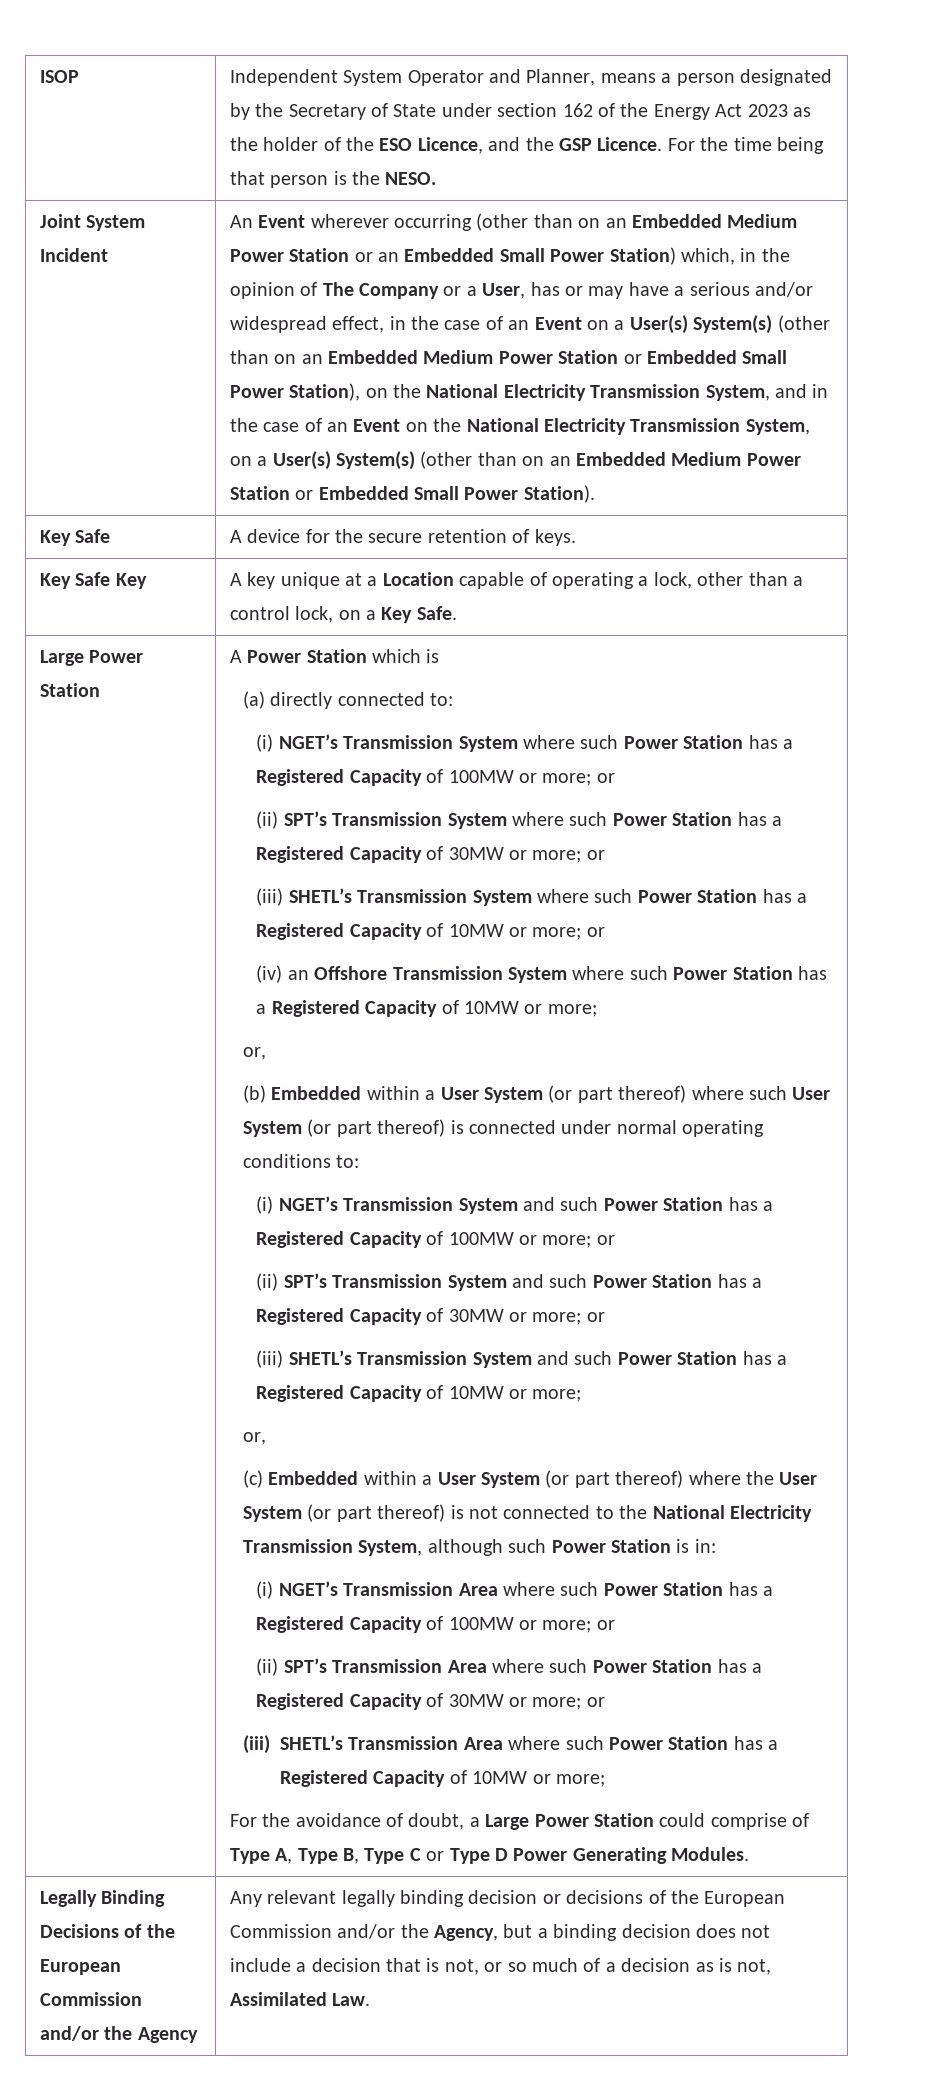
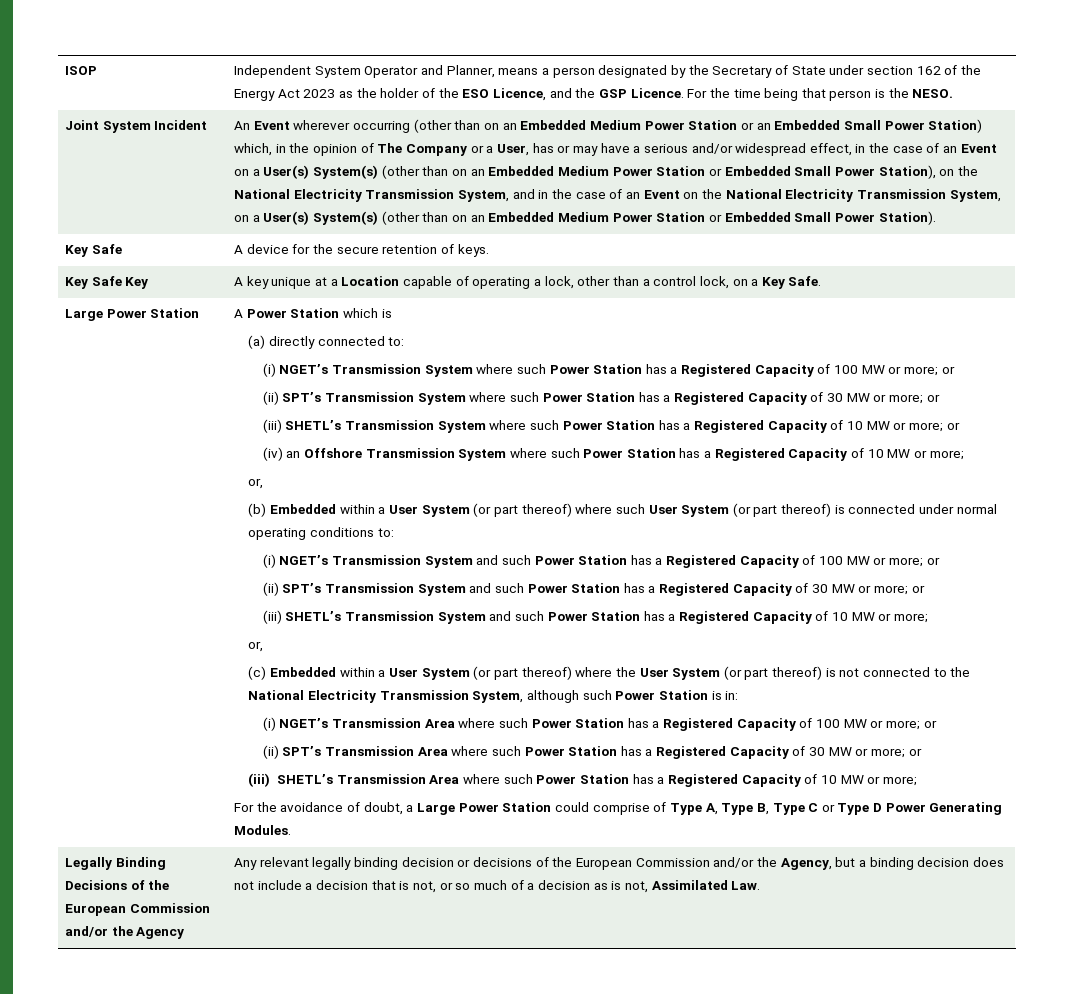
- (i) NGET’s Transmission System where such Power Station has a Registered Capacity of 100MW or more; or
+ (i) NGET’s Transmission System where such Power Station has a Registered Capacity of 100 MW or more; or
- (ii) SPT’s Transmission System where such Power Station has a Registered Capacity of 30MW or more; or
+ (ii) SPT’s Transmission System where such Power Station has a Registered Capacity of 30 MW or more; or
- (iii) SHETL’s Transmission System where such Power Station has a Registered Capacity of 10MW or more; or
+ (iii) SHETL’s Transmission System where such Power Station has a Registered Capacity of 10 MW or more; or
- (iv) an Offshore Transmission System where such Power Station has a Registered Capacity of 10MW or more;
+ (iv) an Offshore Transmission System where such Power Station has a Registered Capacity of 10 MW or more;
- (i) NGET’s Transmission System and such Power Station has a Registered Capacity of 100MW or more; or
+ (i) NGET’s Transmission System and such Power Station has a Registered Capacity of 100 MW or more; or
- (ii) SPT’s Transmission System and such Power Station has a Registered Capacity of 30MW or more; or
+ (ii) SPT’s Transmission System and such Power Station has a Registered Capacity of 30 MW or more; or
- (iii) SHETL’s Transmission System and such Power Station has a Registered Capacity of 10MW or more;
+ (iii) SHETL’s Transmission System and such Power Station has a Registered Capacity of 10 MW or more;
- (i) NGET’s Transmission Area where such Power Station has a Registered Capacity of 100MW or more; or
+ (i) NGET’s Transmission Area where such Power Station has a Registered Capacity of 100 MW or more; or
- (ii) SPT’s Transmission Area where such Power Station has a Registered Capacity of 30MW or more; or
+ (ii) SPT’s Transmission Area where such Power Station has a Registered Capacity of 30 MW or more; or
- (iii) SHETL’s Transmission Area where such Power Station has a Registered Capacity of 10MW or more;
+ (iii) SHETL’s Transmission Area where such Power Station has a Registered Capacity of 10 MW or more;

